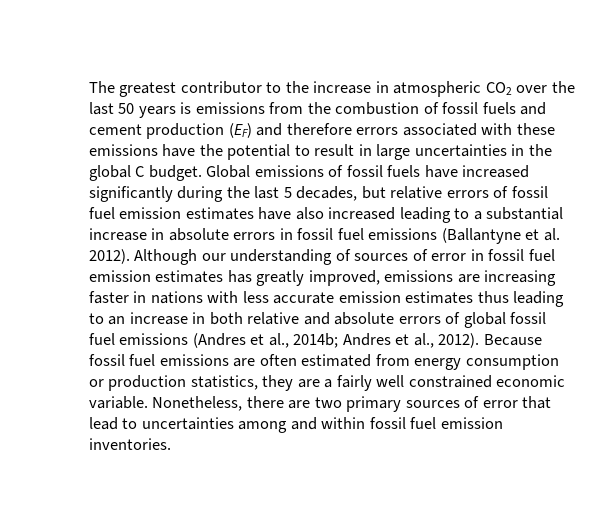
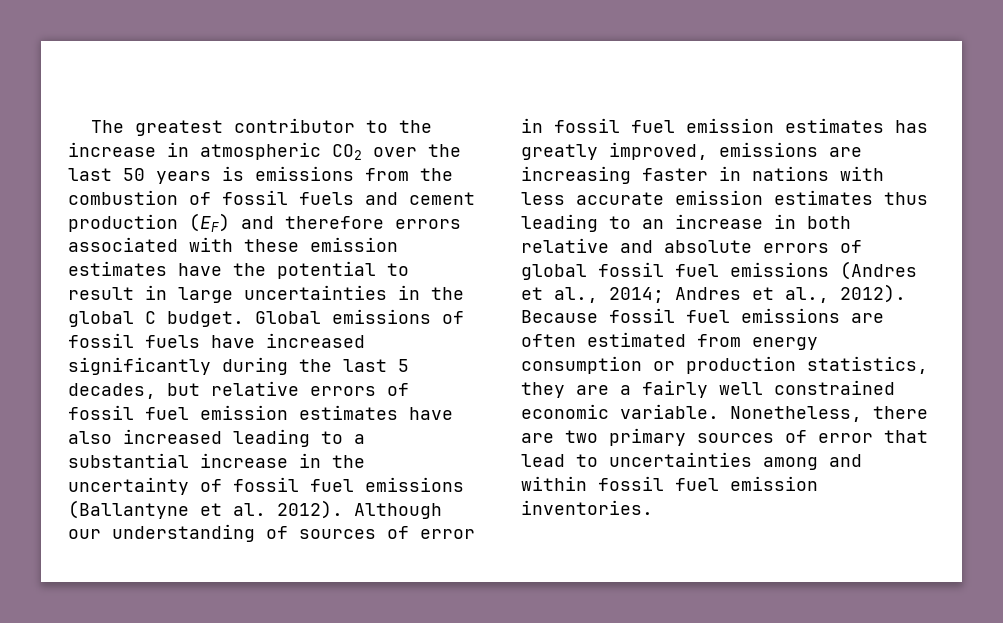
- The greatest contributor to the increase in atmospheric CO2 over the last 50 years is emissions from the combustion of fossil fuels and cement production (EF) and therefore errors associated with these emissions have the potential to result in large uncertainties in the global C budget.
+ The greatest contributor to the increase in atmospheric CO2 over the last 50 years is emissions from the combustion of fossil fuels and cement production (EF) and therefore errors associated with these emission estimates have the potential to result in large uncertainties in the global C budget.
- Global emissions of fossil fuels have increased significantly during the last 5 decades, but relative errors of fossil fuel emission estimates have also increased leading to a substantial increase in absolute errors in fossil fuel emissions (Ballantyne et al. 2012).
+ Global emissions of fossil fuels have increased significantly during the last 5 decades, but relative errors of fossil fuel emission estimates have also increased leading to a substantial increase in the uncertainty of fossil fuel emissions (Ballantyne et al. 2012).
- Although our understanding of sources of error in fossil fuel emission estimates has greatly improved, emissions are increasing faster in nations with less accurate emission estimates thus leading to an increase in both relative and absolute errors of global fossil fuel emissions (Andres et al., 2014b; Andres et al., 2012).
+ Although our understanding of sources of error in fossil fuel emission estimates has greatly improved, emissions are increasing faster in nations with less accurate emission estimates thus leading to an increase in both relative and absolute errors of global fossil fuel emissions (Andres et al., 2014; Andres et al., 2012).

